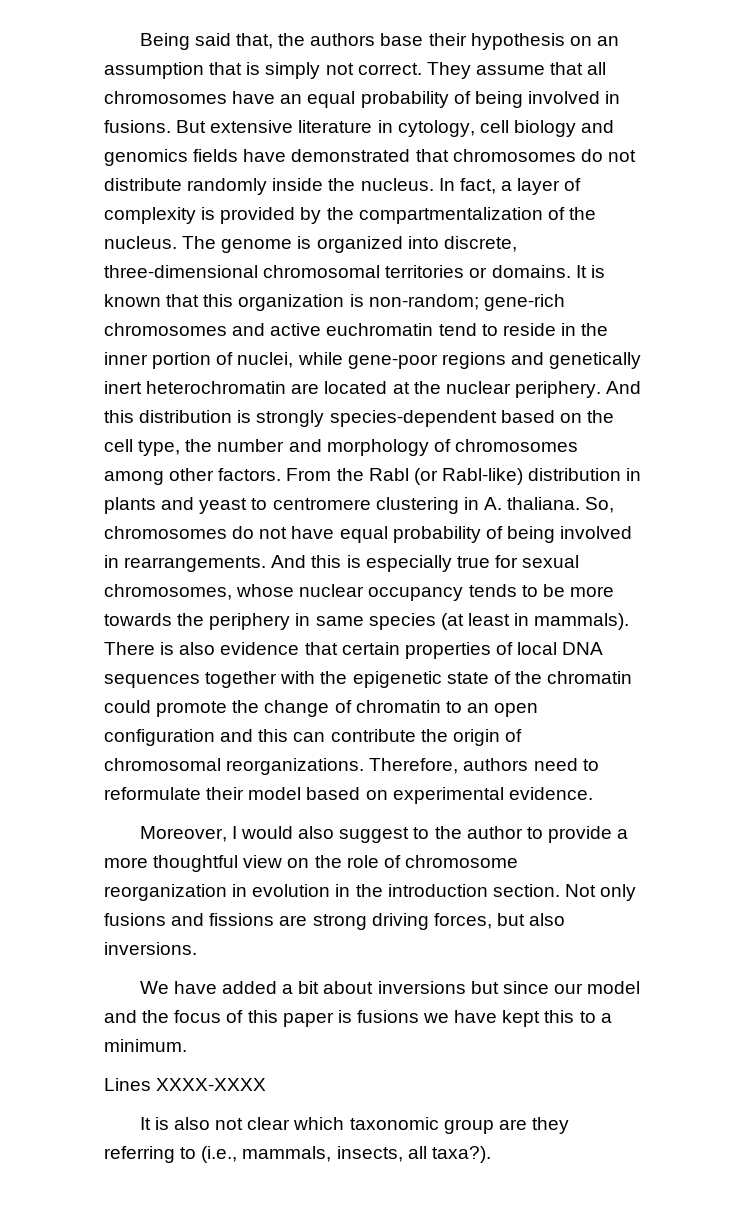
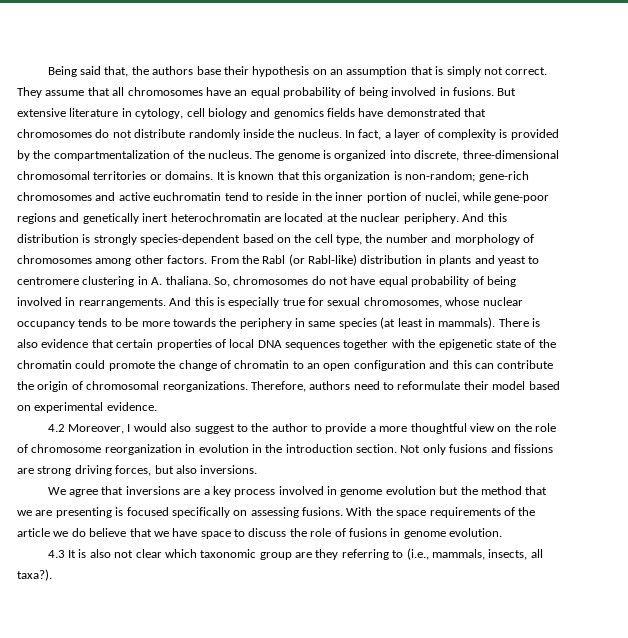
- Moreover, I would also suggest to the author to provide a more thoughtful view on the role of chromosome reorganization in evolution in the introduction section.
+ 4.2 Moreover, I would also suggest to the author to provide a more thoughtful view on the role of chromosome reorganization in evolution in the introduction section.
- We have added a bit about inversions but since our model and the focus of this paper is fusions we have kept this to a minimum.
- Lines XXXX-XXXX
- It is also not clear which taxonomic group are they referring to (i.e., mammals, insects, all taxa?).
+ We agree that inversions are a key process involved in genome evolution but the method that we are presenting is focused specifically on assessing fusions. With the space requirements of the article we do believe that we have space to discuss the role of fusions in genome evolution.
+ 4.3 It is also not clear which taxonomic group are they referring to (i.e., mammals, insects, all taxa?).

